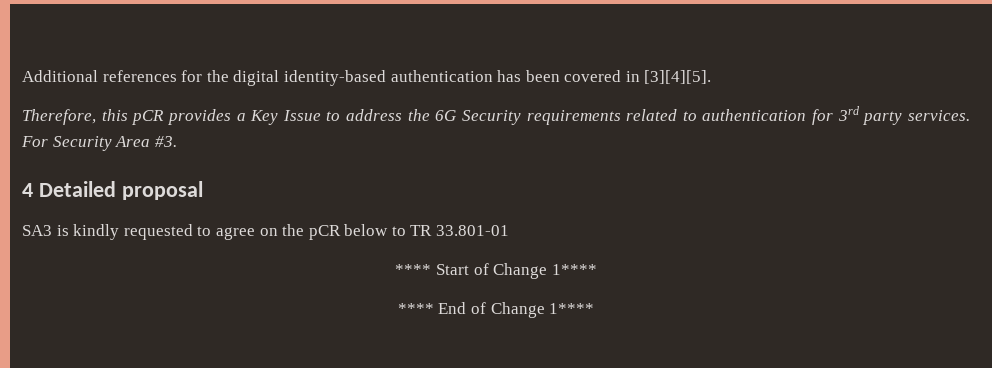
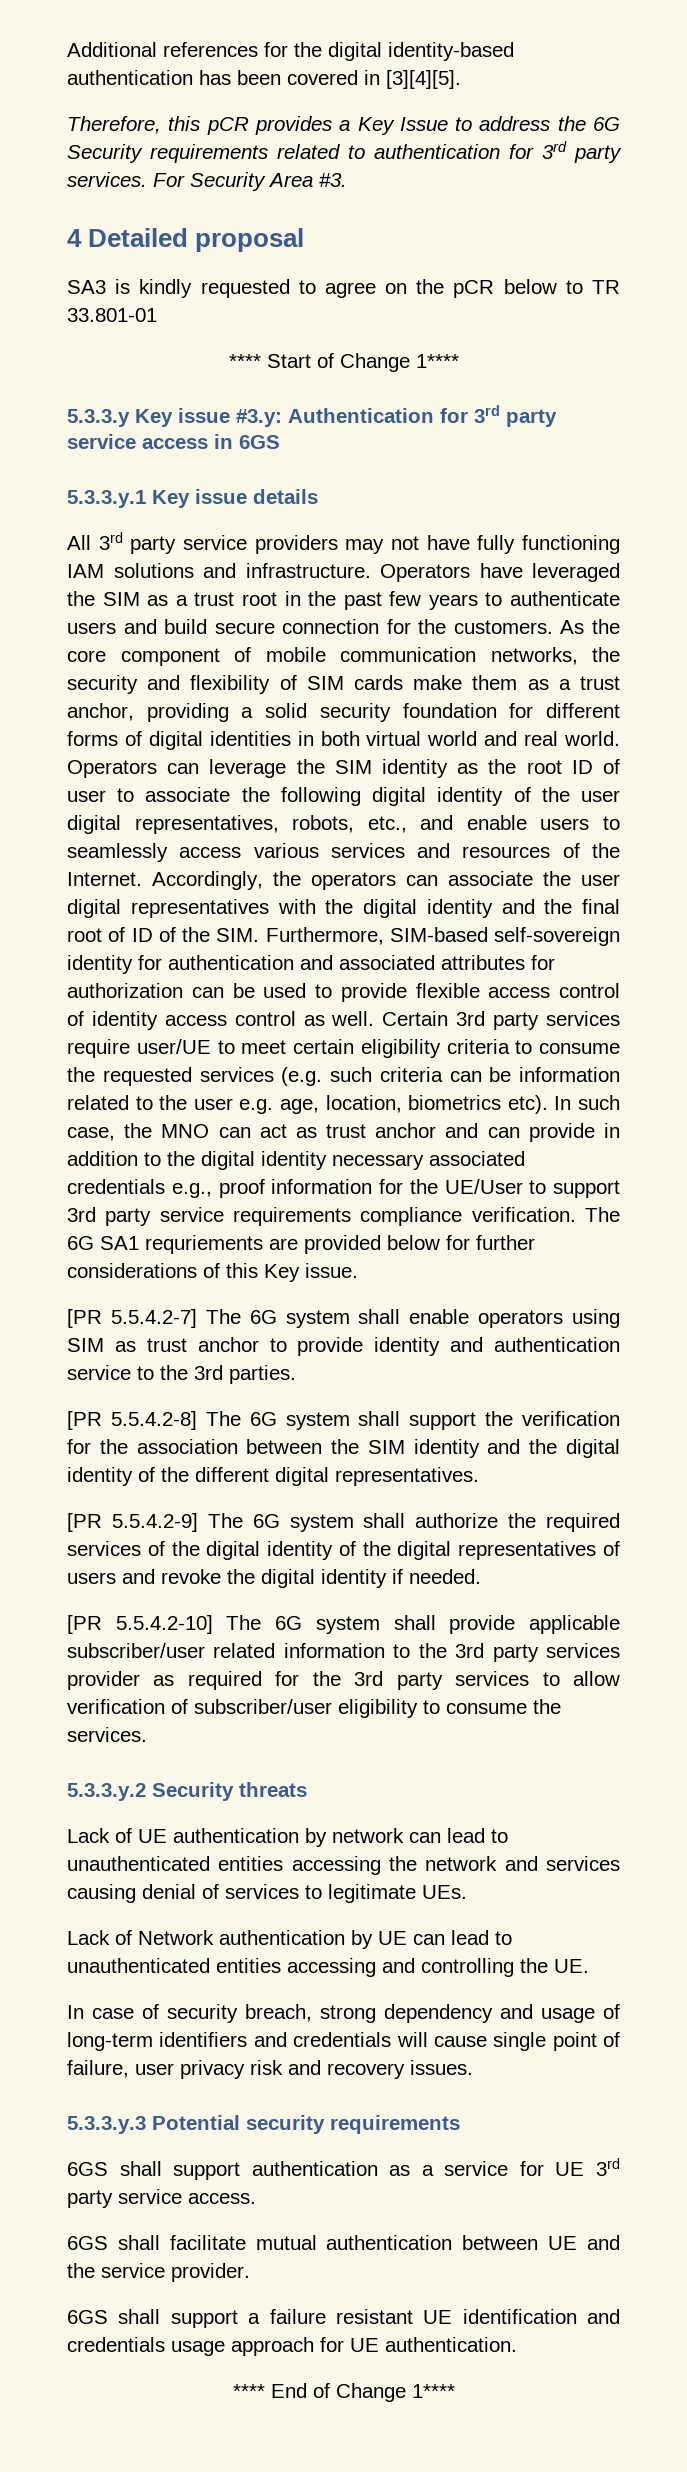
+ 5.3.3.y Key issue #3.y: Authentication for 3rd party service access in 6GS
+ 5.3.3.y.1 Key issue details
+ All 3rd party service providers may not have fully functioning IAM solutions and infrastructure. Operators have leveraged the SIM as a trust root in the past few years to authenticate users and build secure connection for the customers. As the core component of mobile communication networks, the security and flexibility of SIM cards make them as a trust anchor, providing a solid security foundation for different forms of digital identities in both virtual world and real world. Operators can leverage the SIM identity as the root ID of user to associate the following digital identity of the user digital representatives, robots, etc., and enable users to seamlessly access various services and resources of the Internet. Accordingly, the operators can associate the user digital representatives with the digital identity and the final root of ID of the SIM. Furthermore, SIM-based self-sovereign identity for authentication and associated attributes for authorization can be used to provide flexible access control of identity access control as well. Certain 3rd party services require user/UE to meet certain eligibility criteria to consume the requested services (e.g. such criteria can be information related to the user e.g. age, location, biometrics etc). In such case, the MNO can act as trust anchor and can provide in addition to the digital identity necessary associated credentials e.g., proof information for the UE/User to support 3rd party service requirements compliance verification. The 6G SA1 requriements are provided below for further considerations of this Key issue.
+ [PR 5.5.4.2-7] The 6G system shall enable operators using SIM as trust anchor to provide identity and authentication service to the 3rd parties.
+ [PR 5.5.4.2-8] The 6G system shall support the verification for the association between the SIM identity and the digital identity of the different digital representatives.
+ [PR 5.5.4.2-9] The 6G system shall authorize the required services of the digital identity of the digital representatives of users and revoke the digital identity if needed.
+ [PR 5.5.4.2-10] The 6G system shall provide applicable subscriber/user related information to the 3rd party services provider as required for the 3rd party services to allow verification of subscriber/user eligibility to consume the services.
+ 5.3.3.y.2 Security threats
+ Lack of UE authentication by network can lead to unauthenticated entities accessing the network and services causing denial of services to legitimate UEs.
+ Lack of Network authentication by UE can lead to unauthenticated entities accessing and controlling the UE.
+ In case of security breach, strong dependency and usage of long-term identifiers and credentials will cause single point of failure, user privacy risk and recovery issues.
+ 5.3.3.y.3 Potential security requirements
+ 6GS shall support authentication as a service for UE 3rd party service access.
+ 6GS shall facilitate mutual authentication between UE and the service provider.
+ 6GS shall support a failure resistant UE identification and credentials usage approach for UE authentication.

